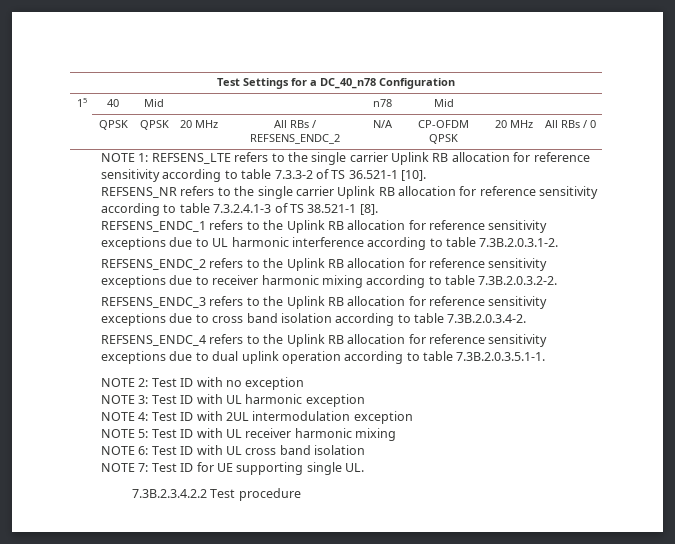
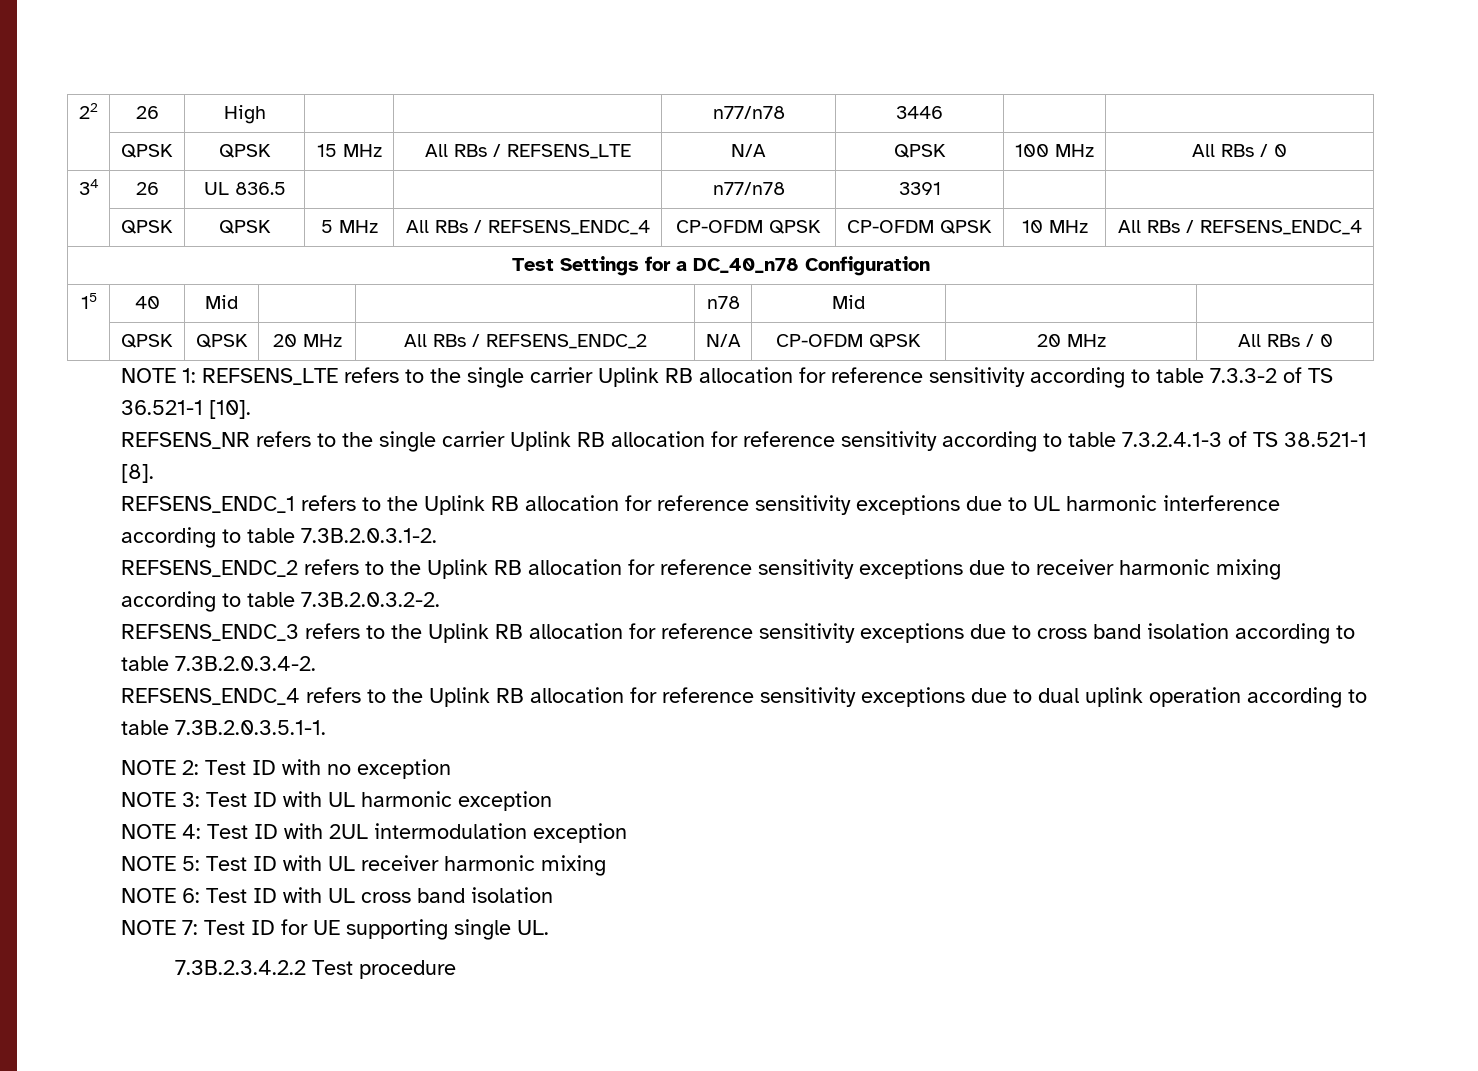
+ 22 | 26 | High | | | n77/n78 | 3446 | |
+ | QPSK | QPSK | 15 MHz | All RBs / REFSENS_LTE | N/A | QPSK | 100 MHz | All RBs / 0
+ 34 | 26 | UL 836.5 | | | n77/n78 | 3391 | |
+ | QPSK | QPSK | 5 MHz | All RBs / REFSENS_ENDC_4 | CP-OFDM QPSK | CP-OFDM QPSK | 10 MHz | All RBs / REFSENS_ENDC_4

